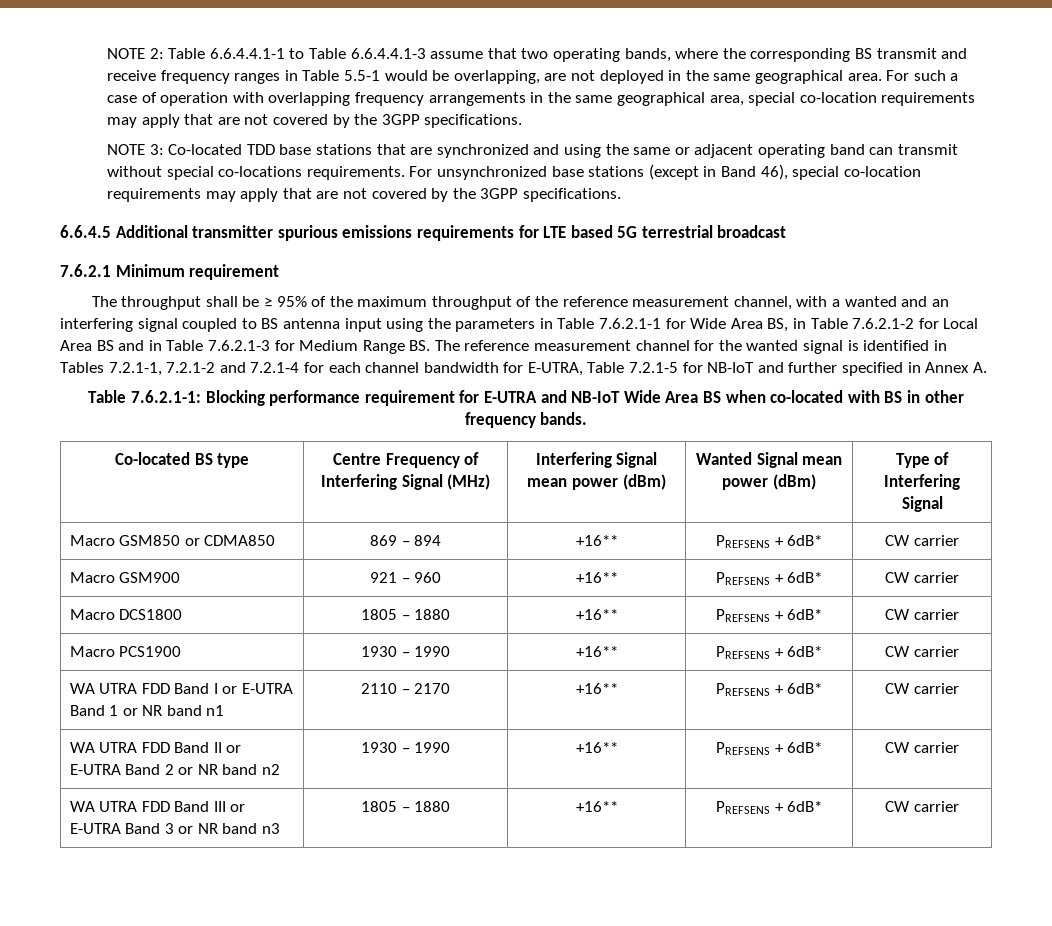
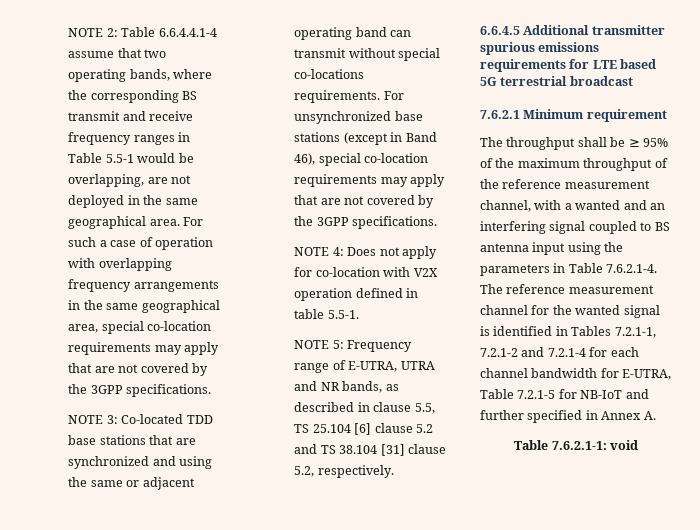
- NOTE 2: Table 6.6.4.4.1-1 to Table 6.6.4.4.1-3 assume that two operating bands, where the corresponding BS transmit and receive frequency ranges in Table 5.5-1 would be overlapping, are not deployed in the same geographical area.
+ NOTE 2: Table 6.6.4.4.1-4 assume that two operating bands, where the corresponding BS transmit and receive frequency ranges in Table 5.5-1 would be overlapping, are not deployed in the same geographical area.
+ NOTE 4: Does not apply for co-location with V2X operation defined in table 5.5-1.
+ NOTE 5: Frequency range of E-UTRA, UTRA and NR bands, as described in clause 5.5, TS 25.104 [6] clause 5.2 and TS 38.104 [31] clause 5.2, respectively.
- The throughput shall be ≥ 95% of the maximum throughput of the reference measurement channel, with a wanted and an interfering signal coupled to BS antenna input using the parameters in Table 7.6.2.1-1 for Wide Area BS, in Table 7.6.2.1-2 for Local Area BS and in Table 7.6.2.1-3 for Medium Range BS. The reference measurement channel for the wanted signal is identified in Tables 7.2.1-1, 7.2.1-2 and 7.2.1-4 for each channel bandwidth for E-UTRA, Table 7.2.1-5 for NB-IoT and further specified in Annex A.
+ The throughput shall be ≥ 95% of the maximum throughput of the reference measurement channel, with a wanted and an interfering signal coupled to BS antenna input using the parameters in Table 7.6.2.1-4. The reference measurement channel for the wanted signal is identified in Tables 7.2.1-1, 7.2.1-2 and 7.2.1-4 for each channel bandwidth for E-UTRA, Table 7.2.1-5 for NB-IoT and further specified in Annex A.
- Table 7.6.2.1-1: Blocking performance requirement for E-UTRA and NB-IoT Wide Area BS when co-located with BS in other frequency bands.
- Co-located BS type | Centre Frequency of Interfering Signal (MHz) | Interfering Signal mean power (dBm) | Wanted Signal mean power (dBm) | Type of Interfering Signal
- Macro GSM850 or CDMA850 | 869 – 894 | +16** | PREFSENS + 6dB* | CW carrier
- Macro GSM900 | 921 – 960 | +16** | PREFSENS + 6dB* | CW carrier
- Macro DCS1800 | 1805 – 1880 | +16** | PREFSENS + 6dB* | CW carrier
- Macro PCS1900 | 1930 – 1990 | +16** | PREFSENS + 6dB* | CW carrier
- WA UTRA FDD Band I or E-UTRA Band 1 or NR band n1 | 2110 – 2170 | +16** | PREFSENS + 6dB* | CW carrier
- WA UTRA FDD Band II or E-UTRA Band 2 or NR band n2 | 1930 – 1990 | +16** | PREFSENS + 6dB* | CW carrier
- WA UTRA FDD Band III or E-UTRA Band 3 or NR band n3 | 1805 – 1880 | +16** | PREFSENS + 6dB* | CW carrier
+ Table 7.6.2.1-1: void

